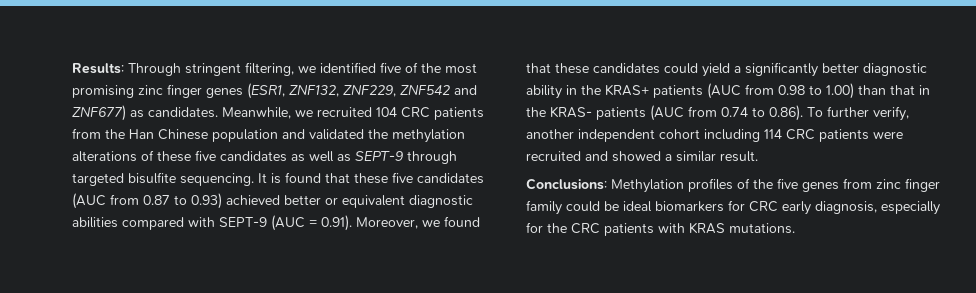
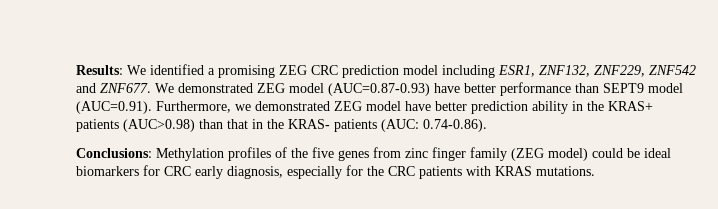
- Results: Through stringent filtering, we identified five of the most promising zinc finger genes (ESR1, ZNF132, ZNF229, ZNF542 and ZNF677) as candidates. Meanwhile, we recruited 104 CRC patients from the Han Chinese population and validated the methylation alterations of these five candidates as well as SEPT-9 through targeted bisulfite sequencing. It is found that these five candidates (AUC from 0.87 to 0.93) achieved better or equivalent diagnostic abilities compared with SEPT-9 (AUC = 0.91). Moreover, we found that these candidates could yield a significantly better diagnostic ability in the KRAS+ patients (AUC from 0.98 to 1.00) than that in the KRAS- patients (AUC from 0.74 to 0.86). To further verify, another independent cohort including 114 CRC patients were recruited and showed a similar result.
+ Results: We identified a promising ZEG CRC prediction model including ESR1, ZNF132, ZNF229, ZNF542 and ZNF677. We demonstrated ZEG model (AUC=0.87-0.93) have better performance than SEPT9 model (AUC=0.91). Furthermore, we demonstrated ZEG model have better prediction ability in the KRAS+ patients (AUC>0.98) than that in the KRAS- patients (AUC: 0.74-0.86).
- Conclusions: Methylation profiles of the five genes from zinc finger family could be ideal biomarkers for CRC early diagnosis, especially for the CRC patients with KRAS mutations.
+ Conclusions: Methylation profiles of the five genes from zinc finger family (ZEG model) could be ideal biomarkers for CRC early diagnosis, especially for the CRC patients with KRAS mutations.

